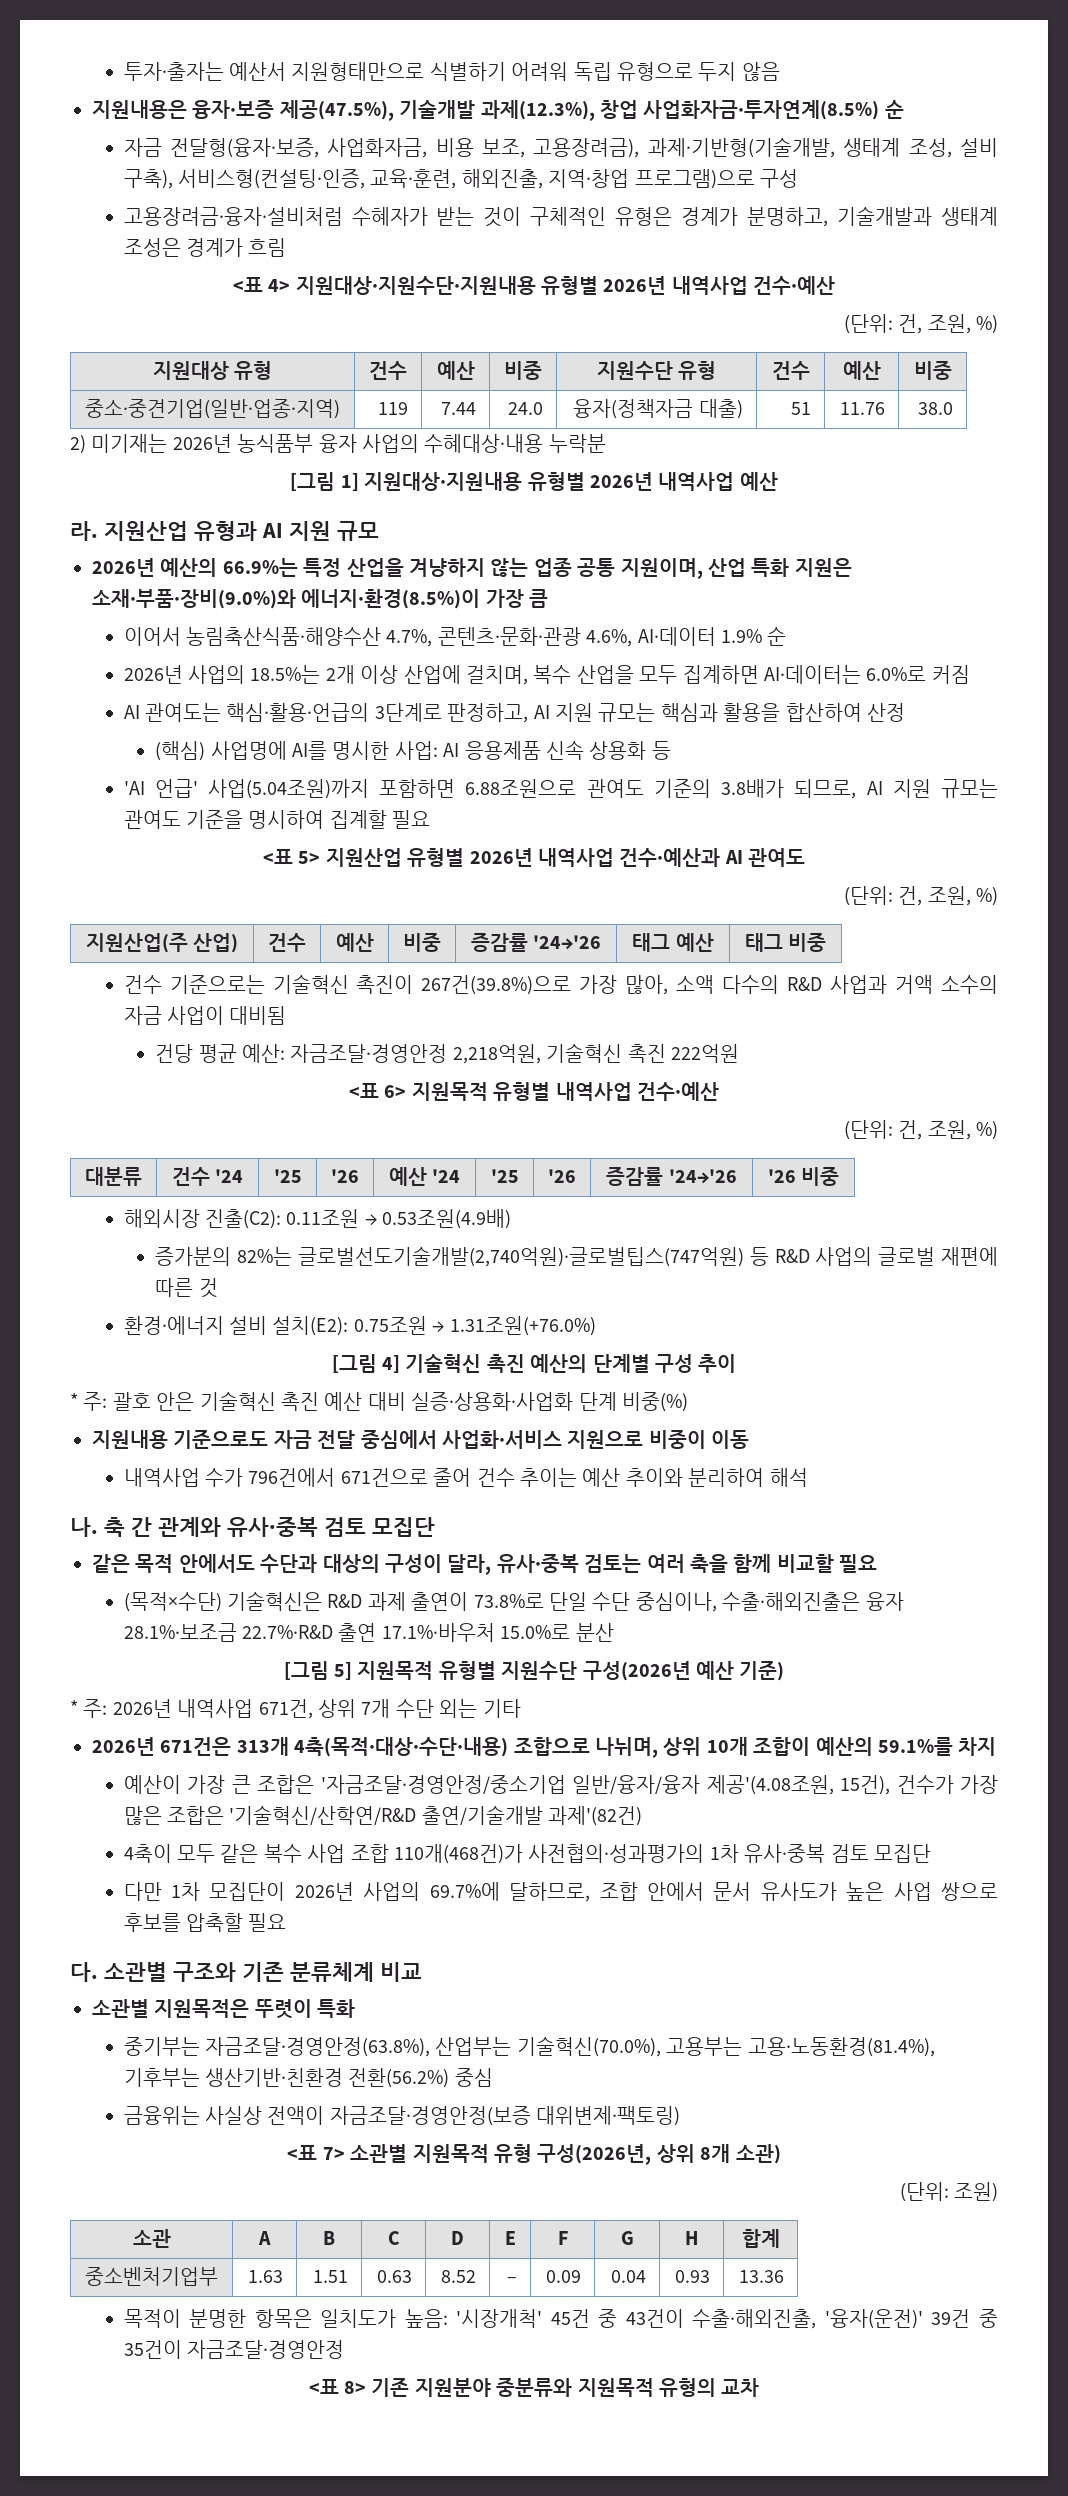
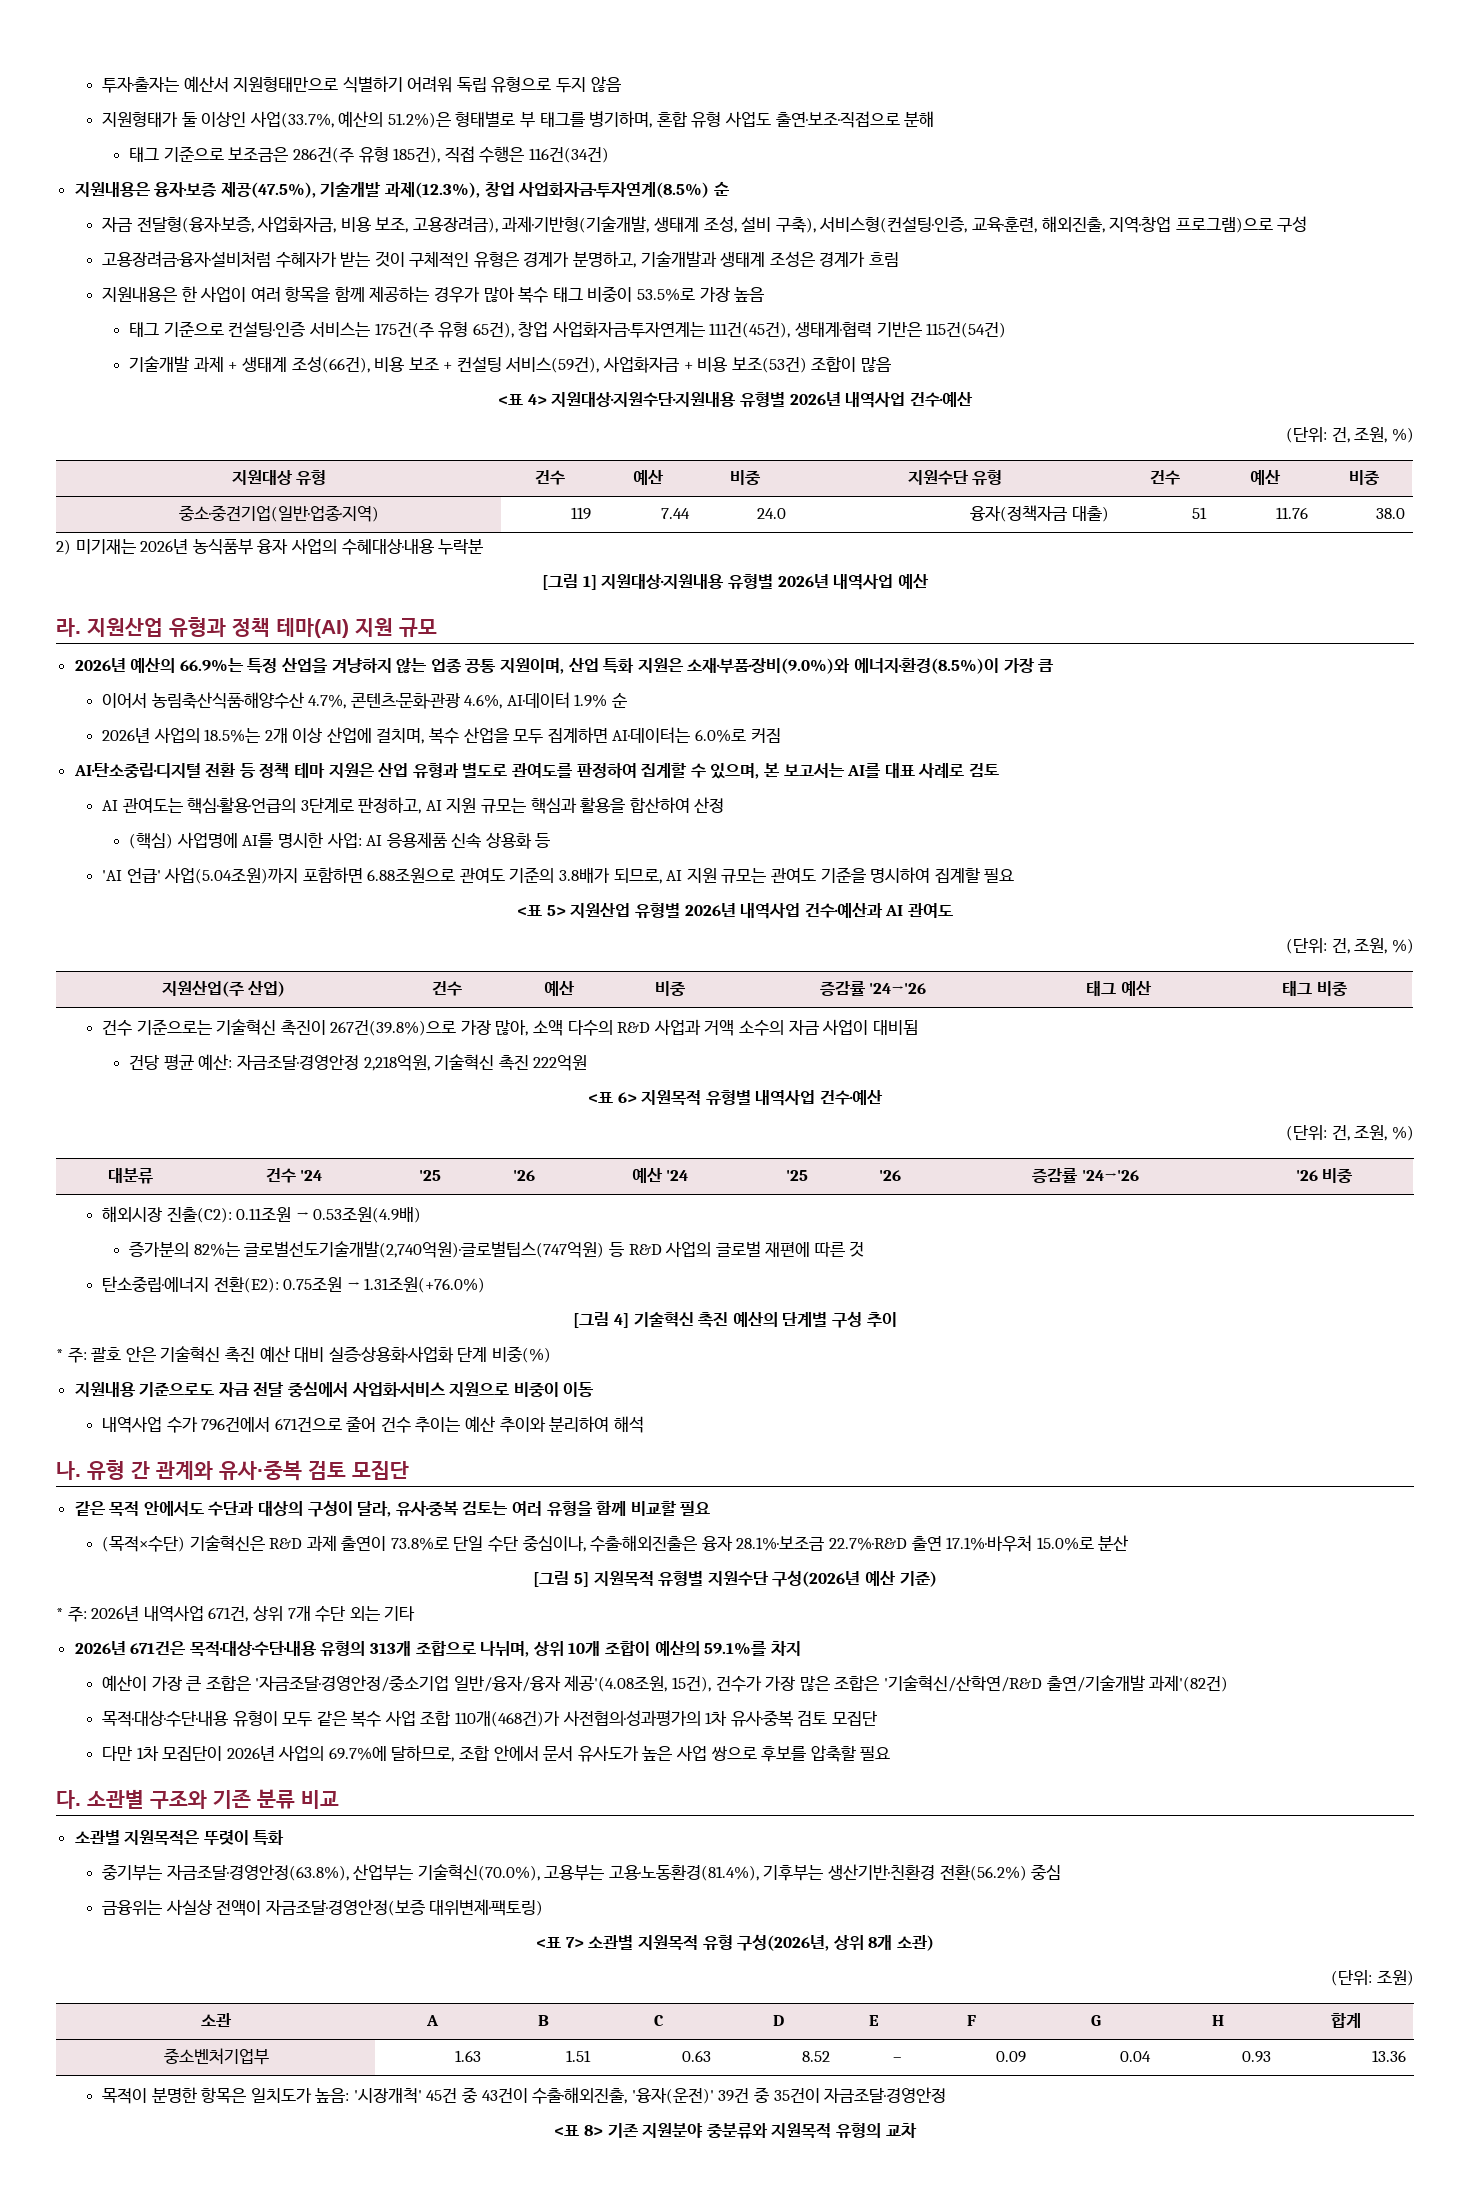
+ 지원형태가 둘 이상인 사업(33.7%, 예산의 51.2%)은 형태별로 부 태그를 병기하며, 혼합 유형 사업도 출연·보조·직접으로 분해
+ 태그 기준으로 보조금은 286건(주 유형 185건), 직접 수행은 116건(34건)
+ 지원내용은 한 사업이 여러 항목을 함께 제공하는 경우가 많아 복수 태그 비중이 53.5%로 가장 높음
+ 태그 기준으로 컨설팅·인증 서비스는 175건(주 유형 65건), 창업 사업화자금·투자연계는 111건(45건), 생태계·협력 기반은 115건(54건)
+ 기술개발 과제 + 생태계 조성(66건), 비용 보조 + 컨설팅 서비스(59건), 사업화자금 + 비용 보조(53건) 조합이 많음
- 지원산업 유형과 AI 지원 규모
+ 지원산업 유형과 정책 테마(AI) 지원 규모
+ AI·탄소중립·디지털 전환 등 정책 테마 지원은 산업 유형과 별도로 관여도를 판정하여 집계할 수 있으며, 본 보고서는 AI를 대표 사례로 검토
- 환경·에너지 설비 설치(E2): 0.75조원 → 1.31조원(+76.0%)
+ 탄소중립·에너지 전환(E2): 0.75조원 → 1.31조원(+76.0%)
- 축 간 관계와 유사·중복 검토 모집단
+ 유형 간 관계와 유사·중복 검토 모집단
- 같은 목적 안에서도 수단과 대상의 구성이 달라, 유사·중복 검토는 여러 축을 함께 비교할 필요
+ 같은 목적 안에서도 수단과 대상의 구성이 달라, 유사·중복 검토는 여러 유형을 함께 비교할 필요
- 2026년 671건은 313개 4축(목적·대상·수단·내용) 조합으로 나뉘며, 상위 10개 조합이 예산의 59.1%를 차지
+ 2026년 671건은 목적·대상·수단·내용 유형의 313개 조합으로 나뉘며, 상위 10개 조합이 예산의 59.1%를 차지
- 4축이 모두 같은 복수 사업 조합 110개(468건)가 사전협의·성과평가의 1차 유사·중복 검토 모집단
+ 목적·대상·수단·내용 유형이 모두 같은 복수 사업 조합 110개(468건)가 사전협의·성과평가의 1차 유사·중복 검토 모집단
- 소관별 구조와 기존 분류체계 비교
+ 소관별 구조와 기존 분류 비교

